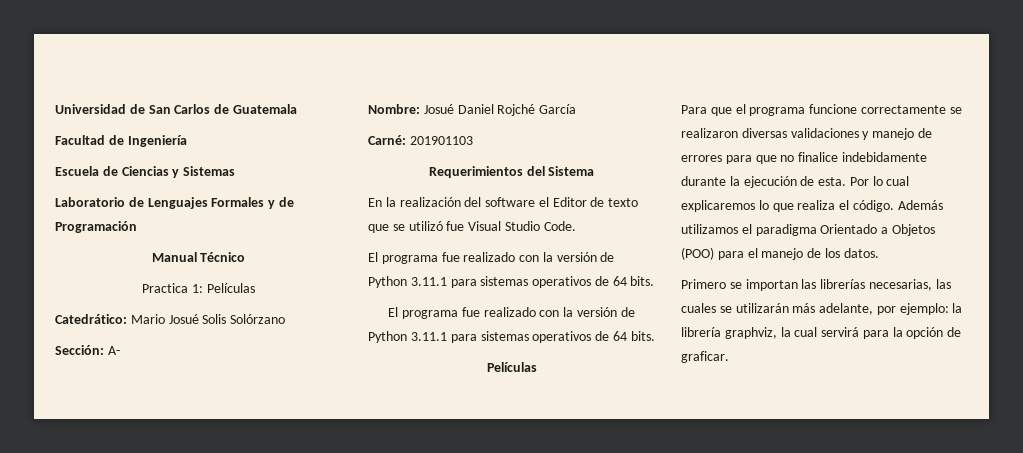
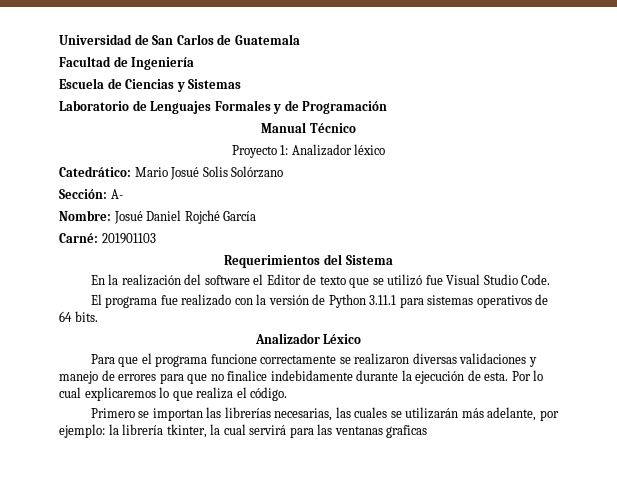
- Practica 1: Películas
+ Proyecto 1: Analizador léxico
  En la realización del software el Editor de texto que se utilizó fue Visual Studio Code.
  El programa fue realizado con la versión de Python 3.11.1 para sistemas operativos de 64 bits.
- El programa fue realizado con la versión de Python 3.11.1 para sistemas operativos de 64 bits.
- Películas
+ Analizador Léxico
- Además utilizamos el paradigma Orientado a Objetos (POO) para el manejo de los datos.
- Primero se importan las librerías necesarias, las cuales se utilizarán más adelante, por ejemplo: la librería graphviz, la cual servirá para la opción de graficar.
+ Primero se importan las librerías necesarias, las cuales se utilizarán más adelante, por ejemplo: la librería tkinter, la cual servirá para las ventanas graficas

